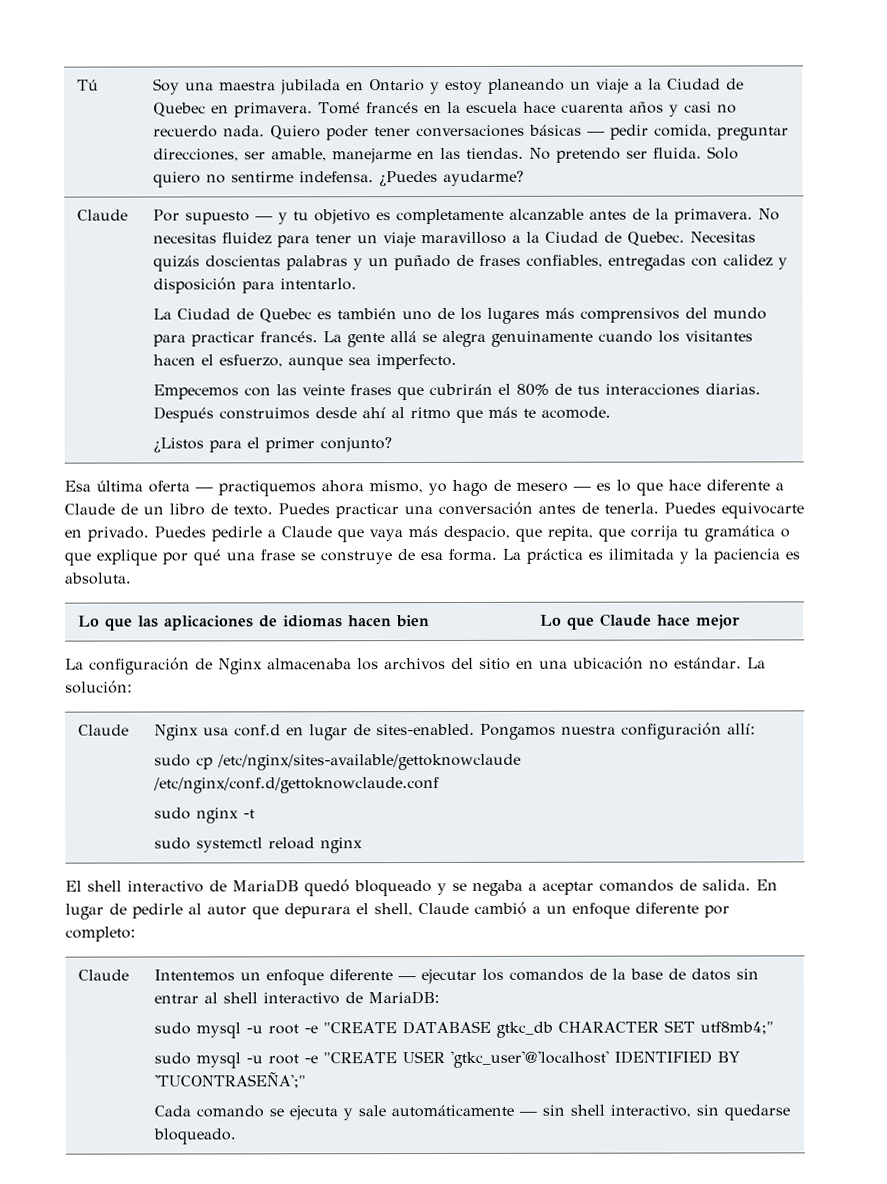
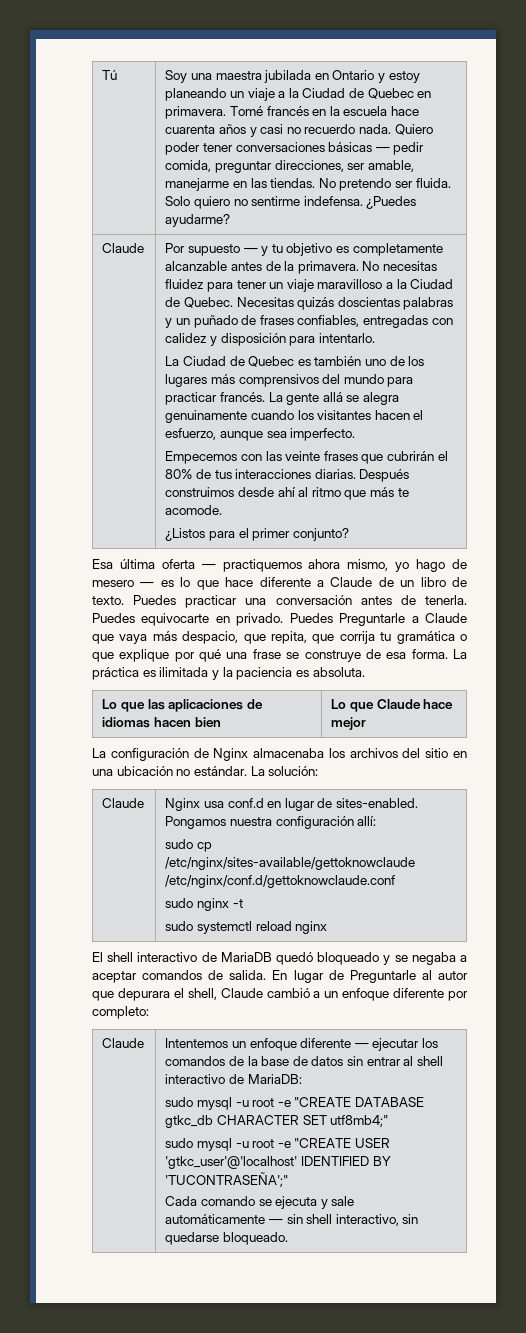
- Puedes pedirle a Claude que vaya más despacio, que repita, que corrija tu gramática o que explique por qué una frase se construye de esa forma.
+ Puedes Preguntarle a Claude que vaya más despacio, que repita, que corrija tu gramática o que explique por qué una frase se construye de esa forma.
- En lugar de pedirle al autor que depurara el shell, Claude cambió a un enfoque diferente por completo:
+ En lugar de Preguntarle al autor que depurara el shell, Claude cambió a un enfoque diferente por completo:

